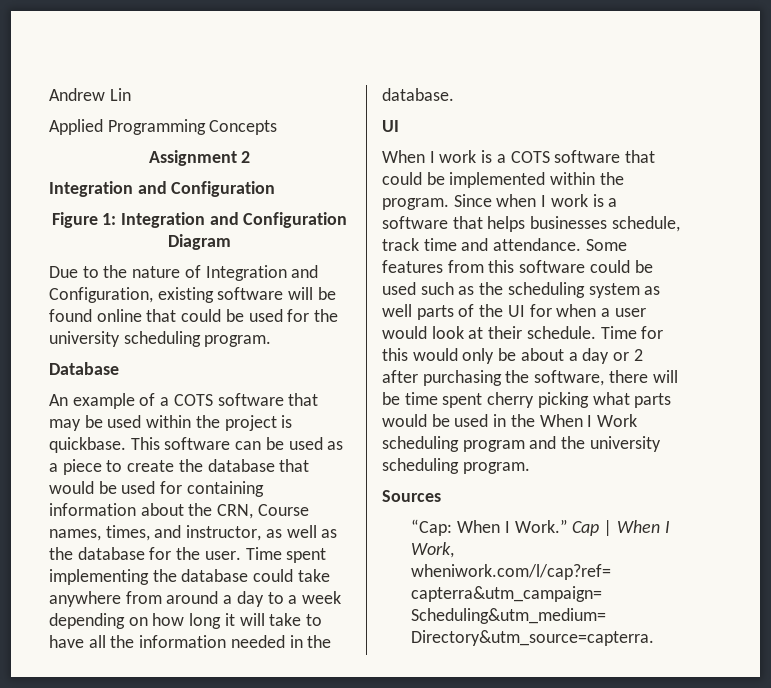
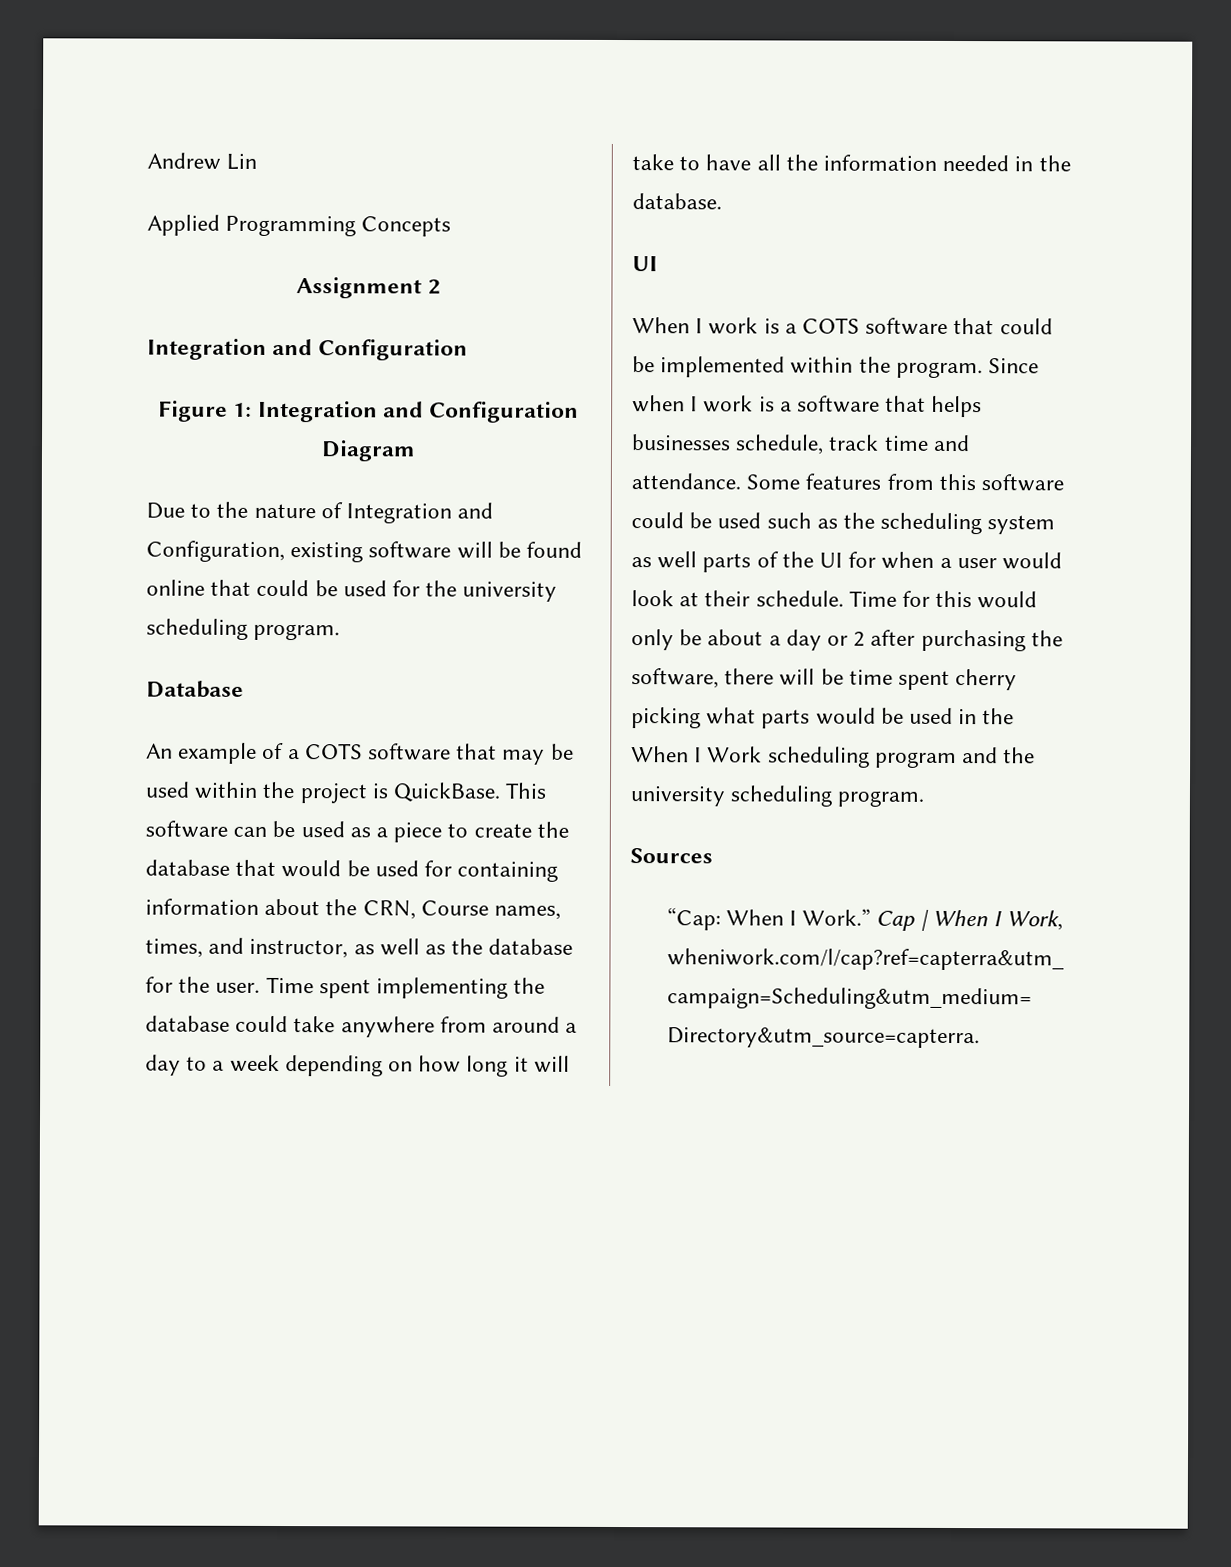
- An example of a COTS software that may be used within the project is quickbase.
+ An example of a COTS software that may be used within the project is QuickBase.

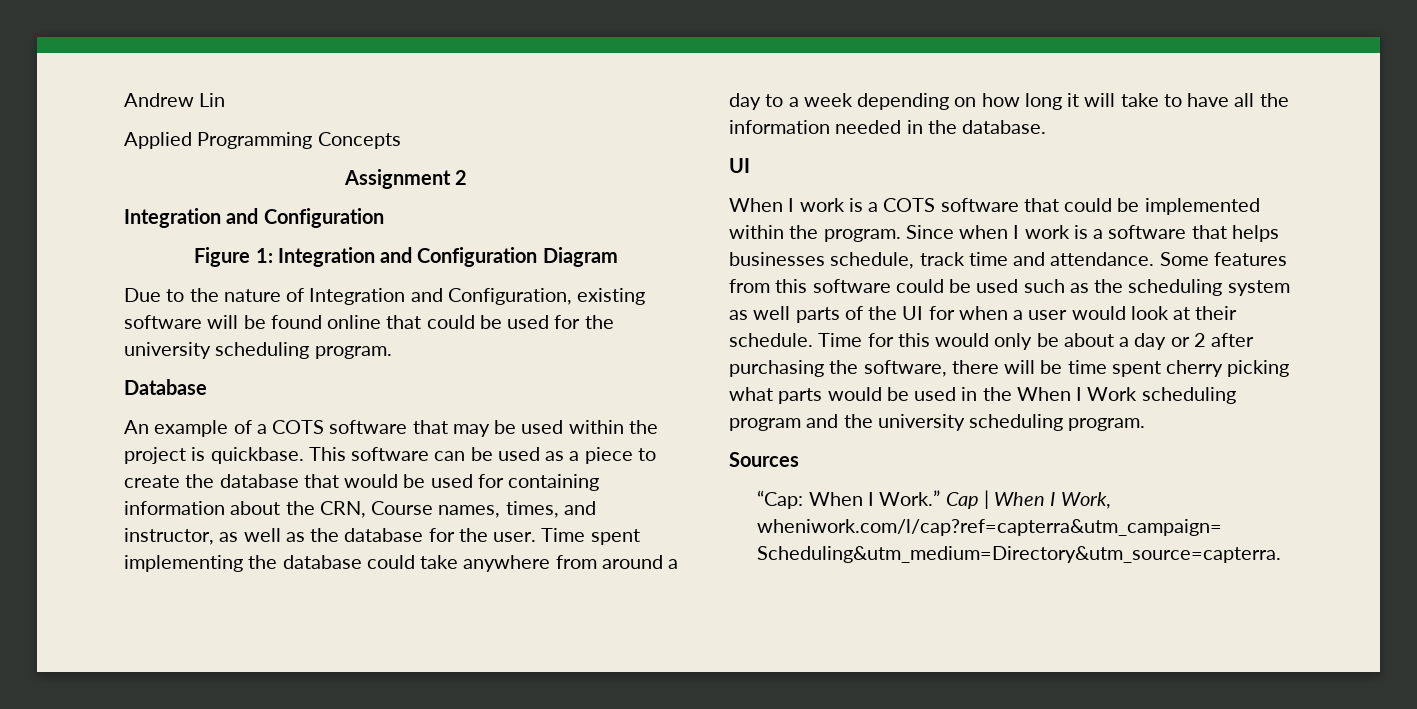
- An example of a COTS software that may be used within the project is QuickBase.
+ An example of a COTS software that may be used within the project is quickbase.

